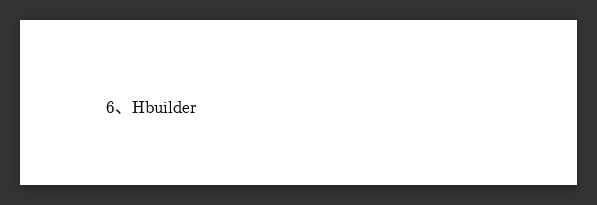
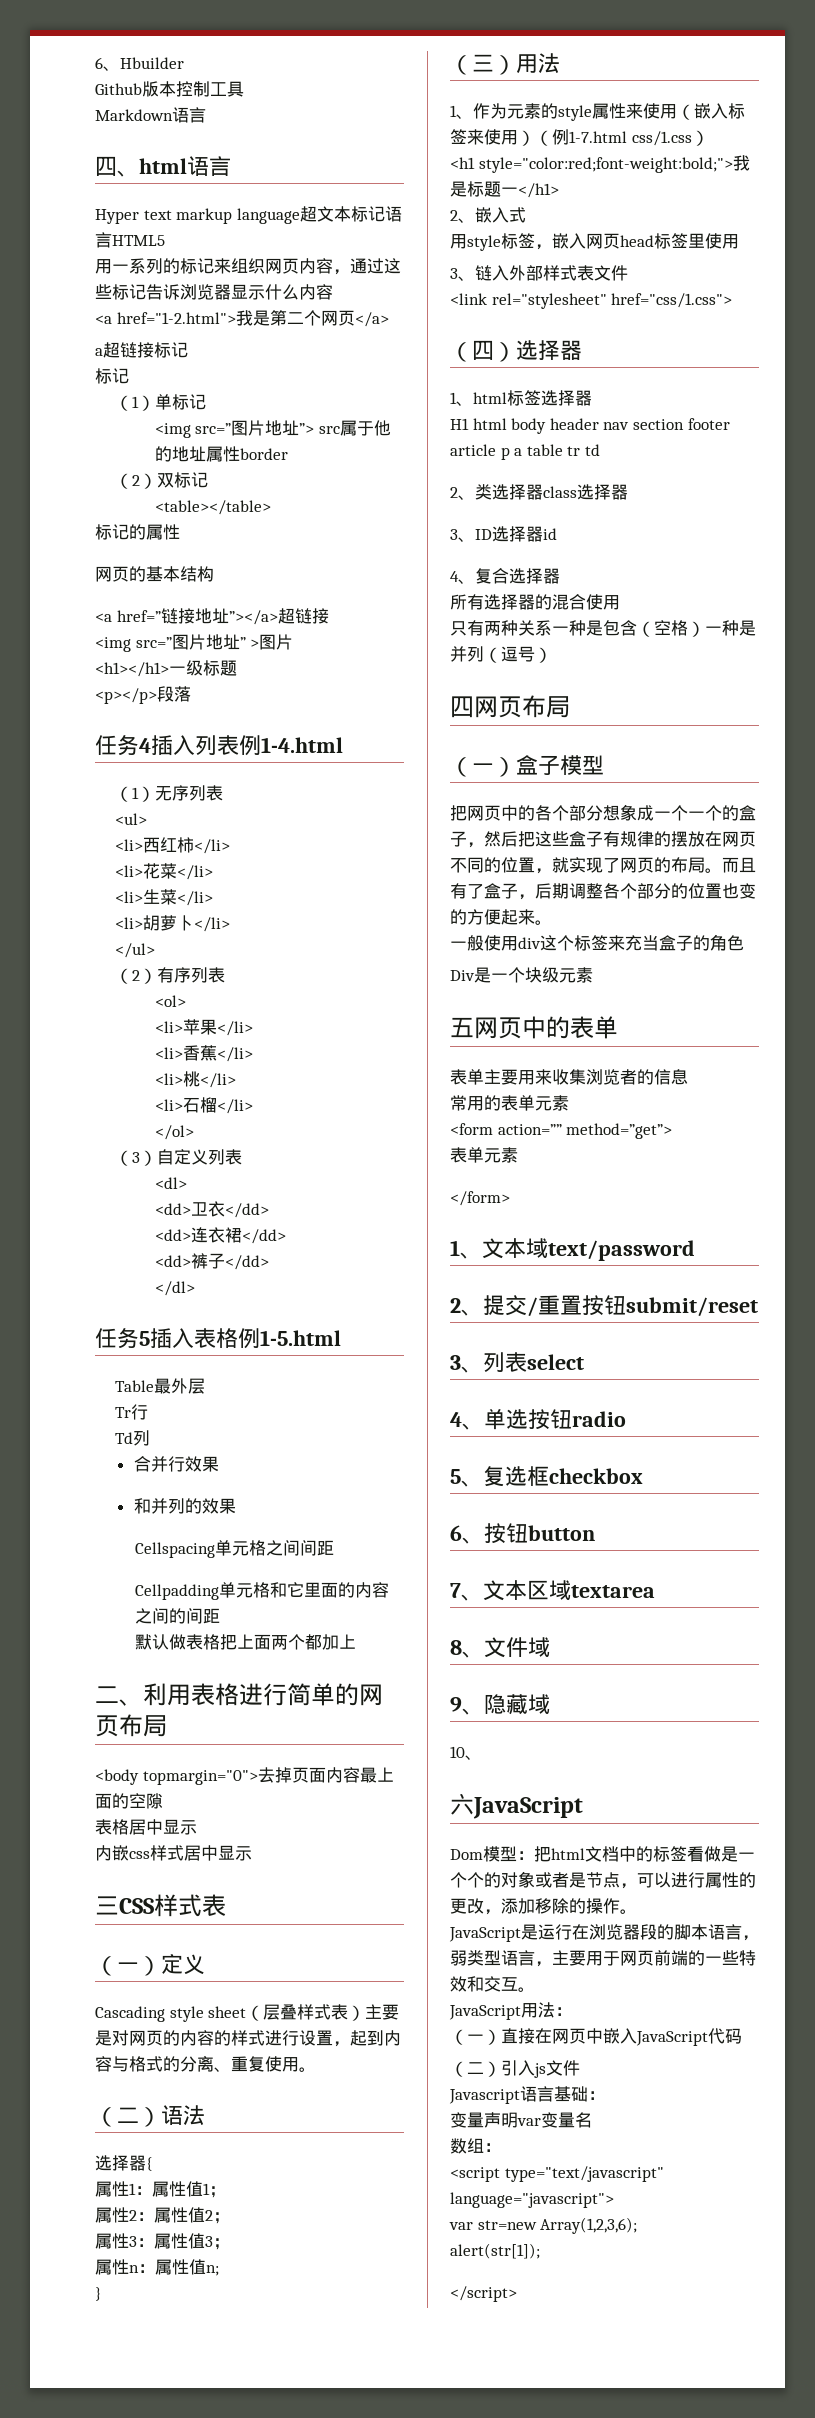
+ Github版本控制工具
+ Markdown语言
+ 四、html语言
+ Hyper text markup language超文本标记语言HTML5
+ 用一系列的标记来组织网页内容，通过这些标记告诉浏览器显示什么内容
+ <a href="1-2.html">我是第二个网页</a>
+ a超链接标记
+ 标记
+ （1）单标记
+ <img src=”图片地址”> src属于他的地址属性border
+ （2）双标记
+ <table></table>
+ 标记的属性
+ 网页的基本结构
+ <a href=”链接地址”></a>超链接
+ <img src=”图片地址” >图片
+ <h1></h1>一级标题
+ <p></p>段落
+ 任务4插入列表例1-4.html
+ （1）无序列表
+ <ul>
+ <li>西红柿</li>
+ <li>花菜</li>
+ <li>生菜</li>
+ <li>胡萝卜</li>
+ </ul>
+ （2）有序列表
+ <ol>
+ <li>苹果</li>
+ <li>香蕉</li>
+ <li>桃</li>
+ <li>石榴</li>
+ </ol>
+ （3）自定义列表
+ <dl>
+ <dd>卫衣</dd>
+ <dd>连衣裙</dd>
+ <dd>裤子</dd>
+ </dl>
+ 任务5插入表格例1-5.html
+ Table最外层
+ Tr行
+ Td列
+ 合并行效果
+ 和并列的效果
+ Cellspacing单元格之间间距
+ Cellpadding单元格和它里面的内容之间的间距
+ 默认做表格把上面两个都加上
+ 二、利用表格进行简单的网页布局
+ <body topmargin="0">去掉页面内容最上面的空隙
+ 表格居中显示
+ 内嵌css样式居中显示
+ 三CSS样式表
+ （一）定义
+ Cascading style sheet（层叠样式表）主要是对网页的内容的样式进行设置，起到内容与格式的分离、重复使用。
+ （二）语法
+ 选择器{
+ 属性1：属性值1；
+ 属性2：属性值2；
+ 属性3：属性值3；
+ 属性n：属性值n;
+ }
+ （三）用法
+ 1、作为元素的style属性来使用（嵌入标签来使用）（例1-7.html css/1.css）
+ <h1 style="color:red;font-weight:bold;">我是标题一</h1>
+ 2、嵌入式
+ 用style标签，嵌入网页head标签里使用
+ 3、链入外部样式表文件
+ <link rel="stylesheet" href="css/1.css">
+ （四）选择器
+ 1、html标签选择器
+ H1 html body header nav section footer article p a table tr td
+ 2、类选择器class选择器
+ 3、ID选择器id
+ 4、复合选择器
+ 所有选择器的混合使用
+ 只有两种关系一种是包含（空格）一种是并列（逗号）
+ 四网页布局
+ （一）盒子模型
+ 把网页中的各个部分想象成一个一个的盒子，然后把这些盒子有规律的摆放在网页不同的位置，就实现了网页的布局。而且有了盒子，后期调整各个部分的位置也变的方便起来。
+ 一般使用div这个标签来充当盒子的角色
+ Div是一个块级元素
+ 五网页中的表单
+ 表单主要用来收集浏览者的信息
+ 常用的表单元素
+ <form action=”” method=”get”>
+ 表单元素
+ </form>
+ 1、文本域text/password
+ 2、提交/重置按钮submit/reset
+ 3、列表select
+ 4、单选按钮radio
+ 5、复选框checkbox
+ 6、按钮button
+ 7、文本区域textarea
+ 8、文件域
+ 9、隐藏域
+ 10、
+ 六JavaScript
+ Dom模型：把html文档中的标签看做是一个个的对象或者是节点，可以进行属性的更改，添加移除的操作。
+ JavaScript是运行在浏览器段的脚本语言，弱类型语言，主要用于网页前端的一些特效和交互。
+ JavaScript用法：
+ （一）直接在网页中嵌入JavaScript代码
+ （二）引入js文件
+ Javascript语言基础：
+ 变量声明var变量名
+ 数组：
+ <script type="text/javascript" language="javascript">
+ var str=new Array(1,2,3,6);
+ alert(str[1]);
+ </script>

